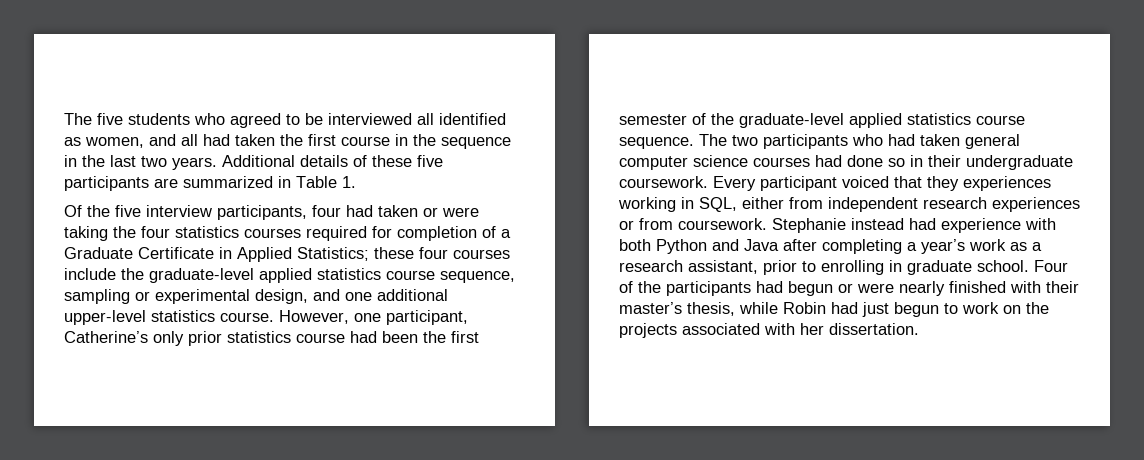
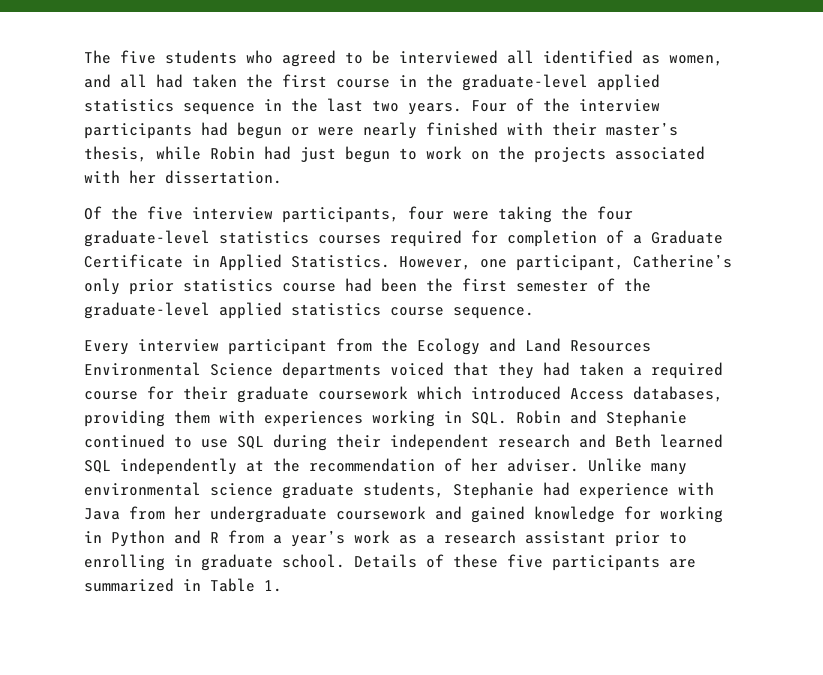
- The five students who agreed to be interviewed all identified as women, and all had taken the first course in the sequence in the last two years.
+ The five students who agreed to be interviewed all identified as women, and all had taken the first course in the graduate-level applied statistics sequence in the last two years.
- Additional details of these five participants are summarized in Table 1.
- Of the five interview participants, four had taken or were taking the four statistics courses required for completion of a Graduate Certificate in Applied Statistics; these four courses include the graduate-level applied statistics course sequence, sampling or experimental design, and one additional upper-level statistics course. However, one participant, Catherine’s only prior statistics course had been the first semester of the graduate-level applied statistics course sequence. The two participants who had taken general computer science courses had done so in their undergraduate coursework. Every participant voiced that they experiences working in SQL, either from independent research experiences or from coursework. Stephanie instead had experience with both Python and Java after completing a year’s work as a research assistant, prior to enrolling in graduate school.
- Four of the participants had begun or were nearly finished with their master’s thesis, while Robin had just begun to work on the projects associated with her dissertation.
+ Four of the interview participants had begun or were nearly finished with their master’s thesis, while Robin had just begun to work on the projects associated with her dissertation.
+ Of the five interview participants, four were taking the four graduate-level statistics courses required for completion of a Graduate Certificate in Applied Statistics. However, one participant, Catherine’s only prior statistics course had been the first semester of the graduate-level applied statistics course sequence.
+ Every interview participant from the Ecology and Land Resources Environmental Science departments voiced that they had taken a required course for their graduate coursework which introduced Access databases, providing them with experiences working in SQL. Robin and Stephanie continued to use SQL during their independent research and Beth learned SQL independently at the recommendation of her adviser. Unlike many environmental science graduate students, Stephanie had experience with Java from her undergraduate coursework and gained knowledge for working in Python and R from a year’s work as a research assistant prior to enrolling in graduate school. Details of these five participants are summarized in Table 1.

